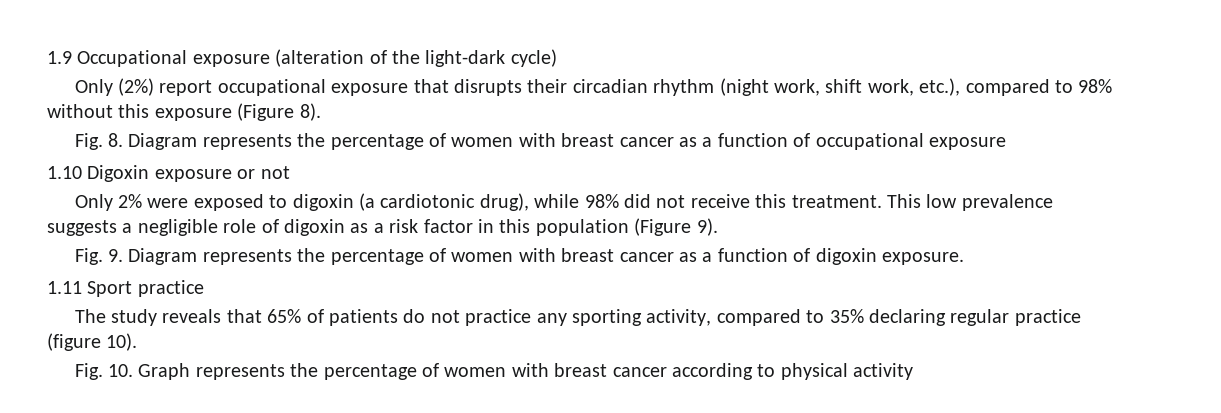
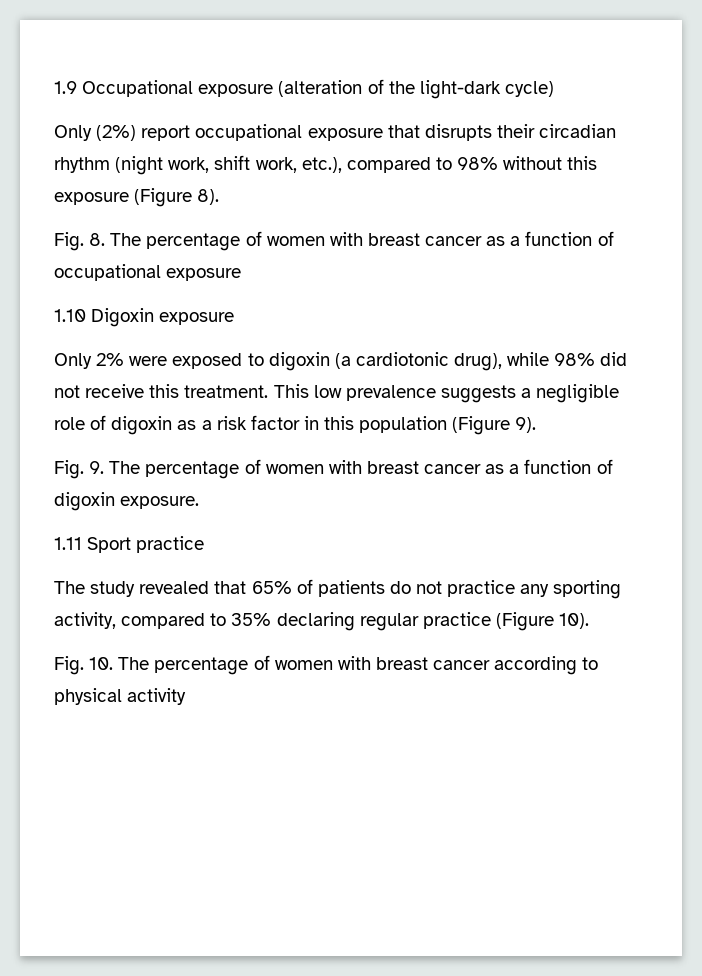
- Fig. 8. Diagram represents the percentage of women with breast cancer as a function of occupational exposure
+ Fig. 8. The percentage of women with breast cancer as a function of occupational exposure
- 1.10 Digoxin exposure or not
+ 1.10 Digoxin exposure
- Fig. 9. Diagram represents the percentage of women with breast cancer as a function of digoxin exposure.
+ Fig. 9. The percentage of women with breast cancer as a function of digoxin exposure.
- The study reveals that 65% of patients do not practice any sporting activity, compared to 35% declaring regular practice (figure 10).
+ The study revealed that 65% of patients do not practice any sporting activity, compared to 35% declaring regular practice (Figure 10).
- Fig. 10. Graph represents the percentage of women with breast cancer according to physical activity
+ Fig. 10. The percentage of women with breast cancer according to physical activity

